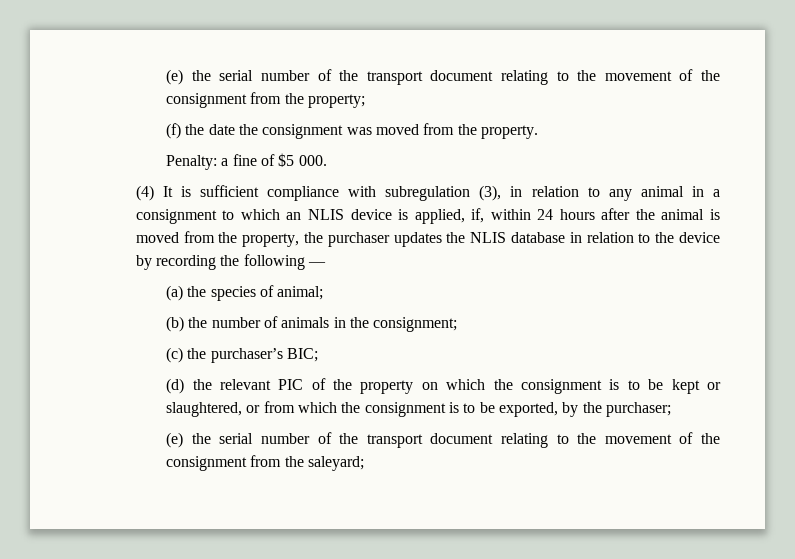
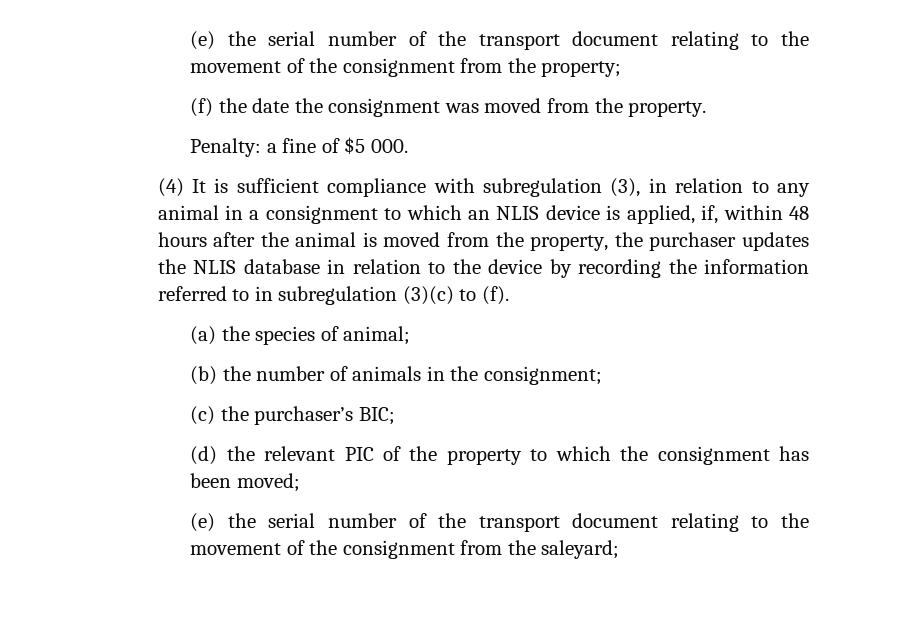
- (4) It is sufficient compliance with subregulation (3), in relation to any animal in a consignment to which an NLIS device is applied, if, within 24 hours after the animal is moved from the property, the purchaser updates the NLIS database in relation to the device by recording the following —
+ (4) It is sufficient compliance with subregulation (3), in relation to any animal in a consignment to which an NLIS device is applied, if, within 48 hours after the animal is moved from the property, the purchaser updates the NLIS database in relation to the device by recording the information referred to in subregulation (3)(c) to (f).
- (d) the relevant PIC of the property on which the consignment is to be kept or slaughtered, or from which the consignment is to be exported, by the purchaser;
+ (d) the relevant PIC of the property to which the consignment has been moved;

